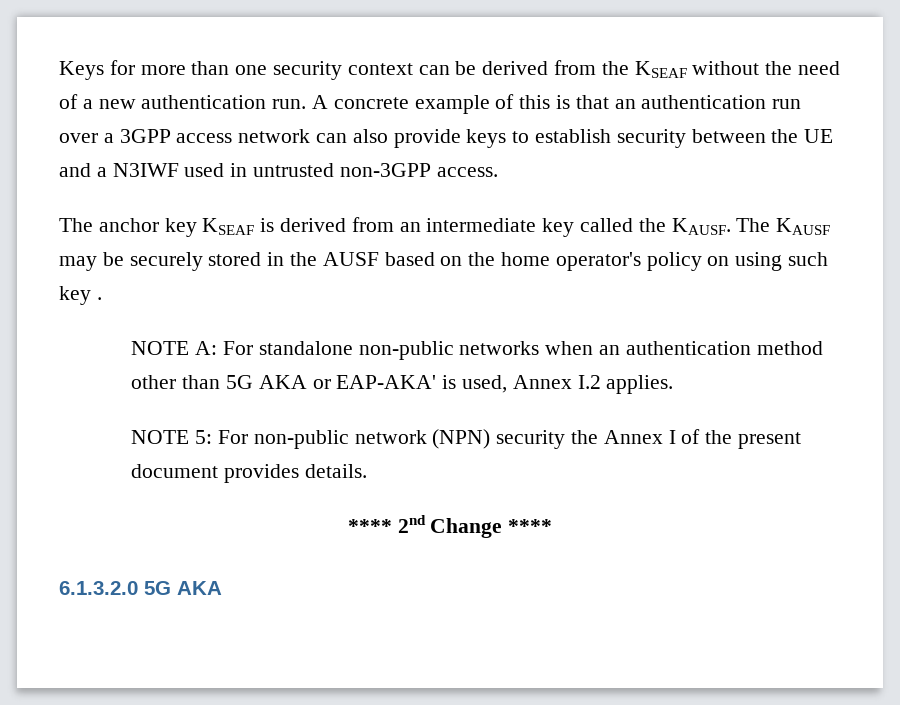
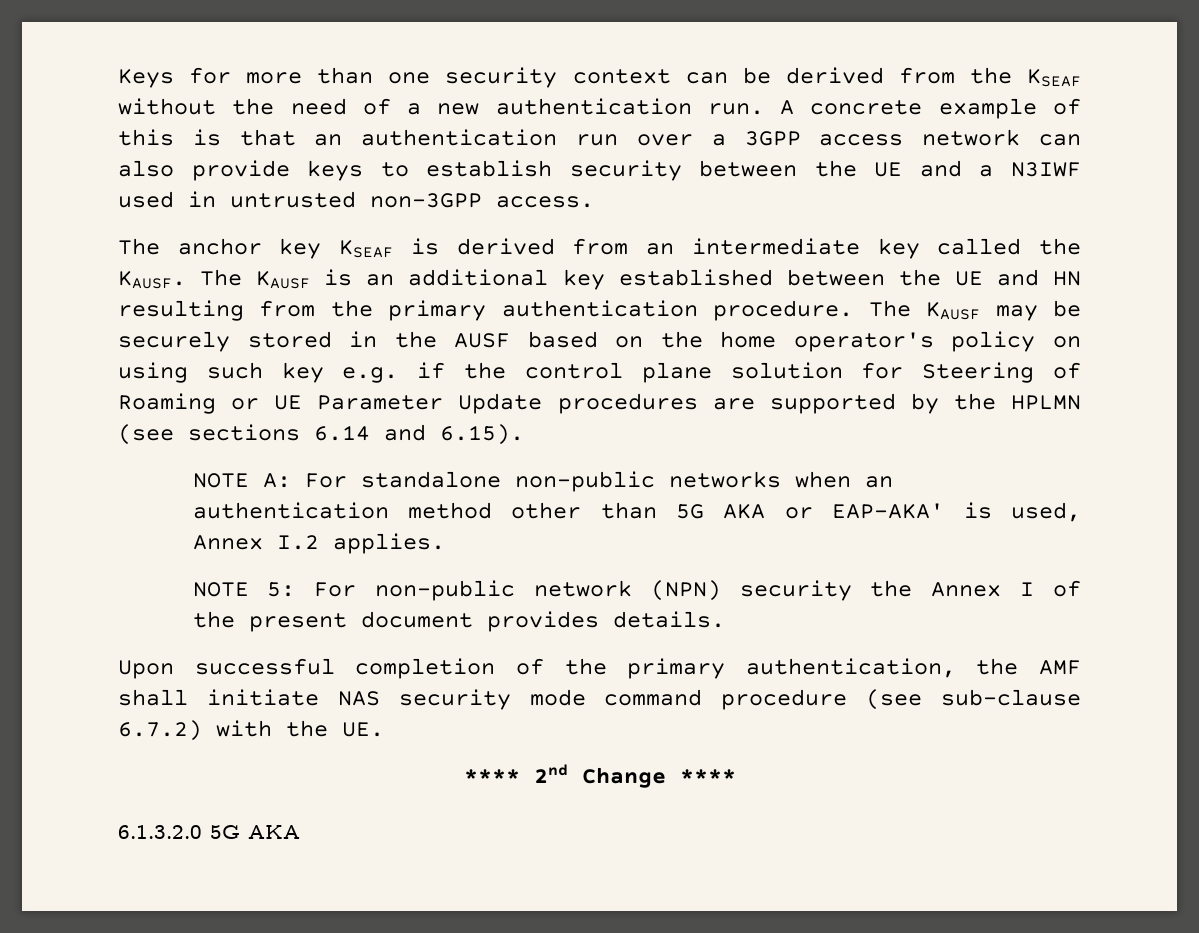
- The KAUSF may be securely stored in the AUSF based on the home operator's policy on using such key .
+ The KAUSF is an additional key established between the UE and HN resulting from the primary authentication procedure. The KAUSF may be securely stored in the AUSF based on the home operator's policy on using such key e.g. if the control plane solution for Steering of Roaming or UE Parameter Update procedures are supported by the HPLMN (see sections 6.14 and 6.15).
+ Upon successful completion of the primary authentication, the AMF shall initiate NAS security mode command procedure (see sub-clause 6.7.2) with the UE.

